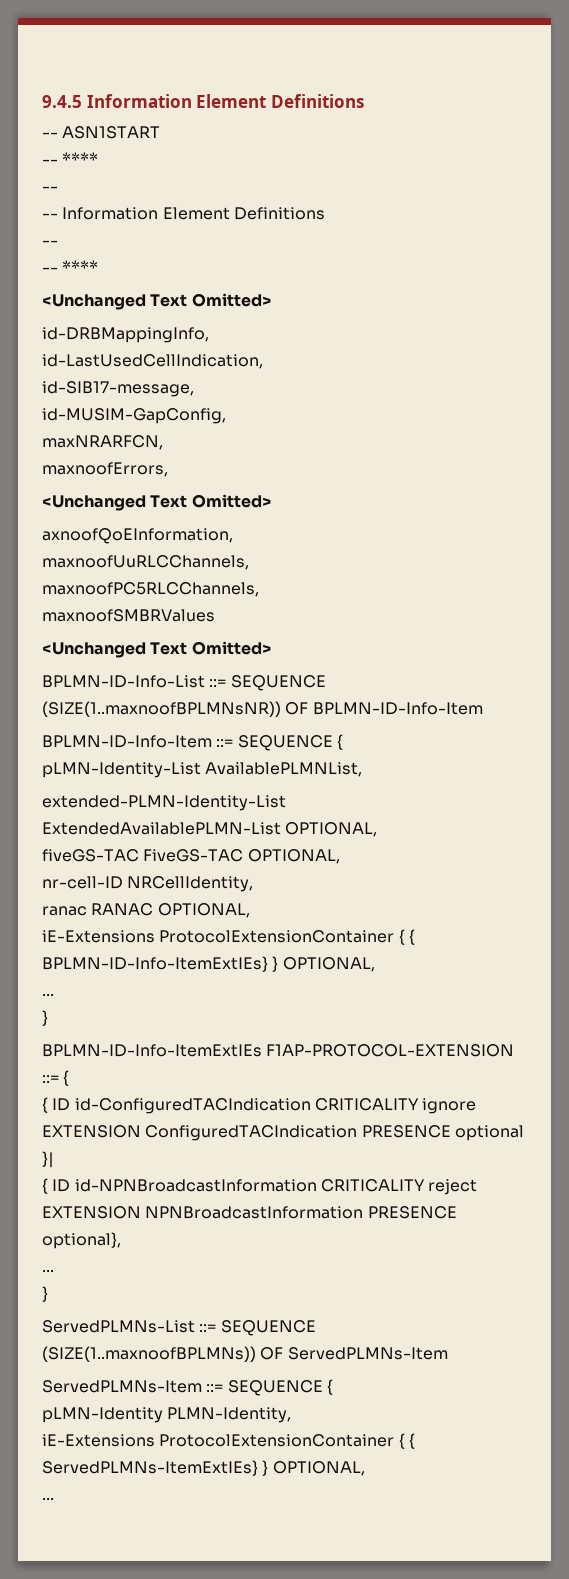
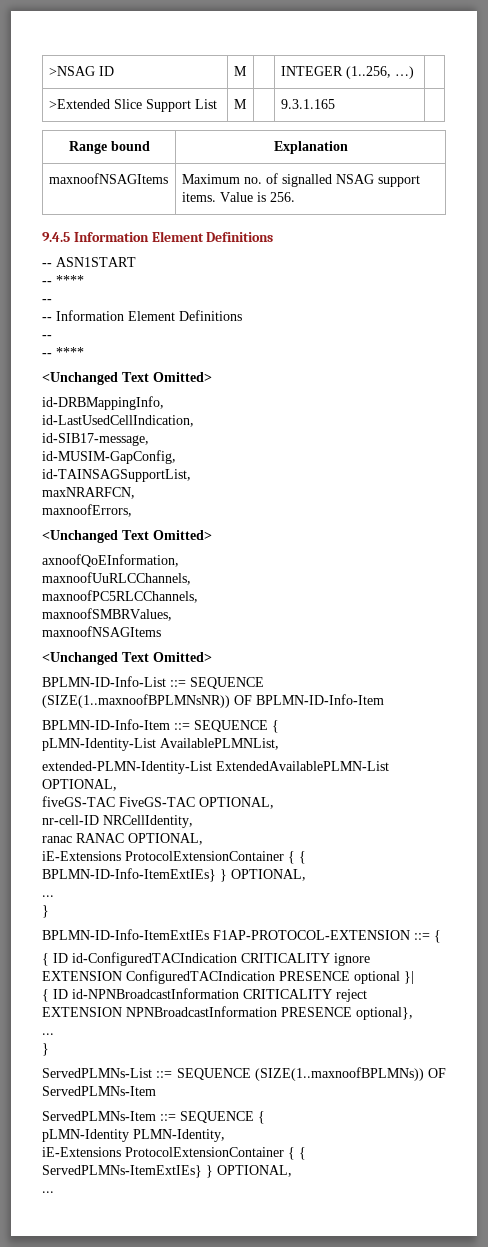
+ >NSAG ID | M | | INTEGER (1..256, …) |
+ >Extended Slice Support List | M | | 9.3.1.165 |
+ Range bound | Explanation
+ maxnoofNSAGItems | Maximum no. of signalled NSAG support items. Value is 256.
+ id-TAINSAGSupportList,
- maxnoofSMBRValues
+ maxnoofSMBRValues,
+ maxnoofNSAGItems

